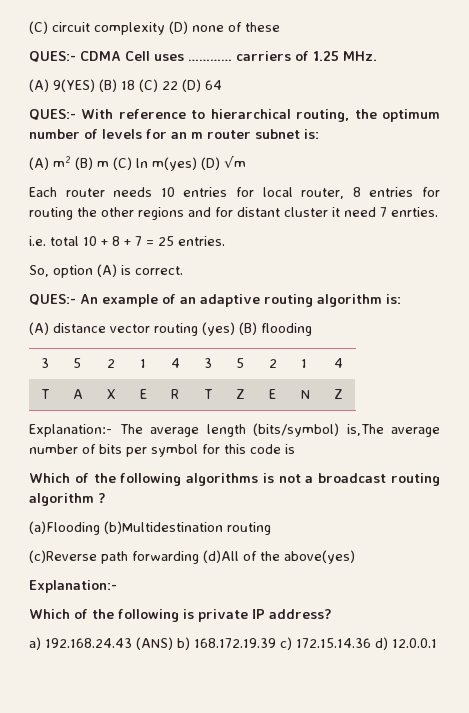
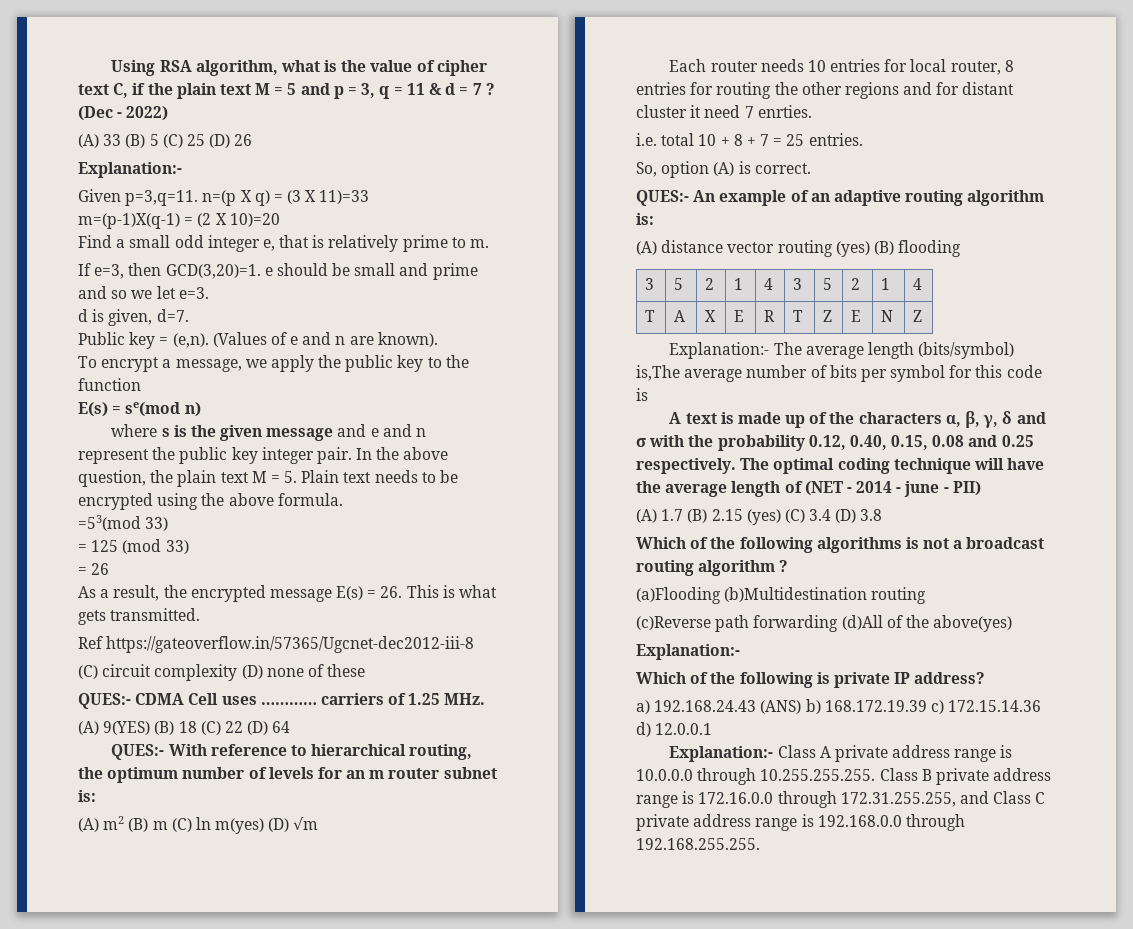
+ Using RSA algorithm, what is the value of cipher text C, if the plain text M = 5 and p = 3, q = 11 & d = 7 ? (Dec - 2022)
+ (A) 33 (B) 5 (C) 25 (D) 26
+ Explanation:-
+ Given p=3,q=11. n=(p X q) = (3 X 11)=33
+ m=(p-1)X(q-1) = (2 X 10)=20
+ Find a small odd integer e, that is relatively prime to m.
+ If e=3, then GCD(3,20)=1. e should be small and prime and so we let e=3.
+ d is given, d=7.
+ Public key = (e,n). (Values of e and n are known).
+ To encrypt a message, we apply the public key to the function
+ E(s) = se(mod n)
+ where s is the given message and e and n represent the public key integer pair. In the above question, the plain text M = 5. Plain text needs to be encrypted using the above formula.
+ =53(mod 33)
+ = 125 (mod 33)
+ = 26
+ As a result, the encrypted message E(s) = 26. This is what gets transmitted.
+ Ref https://gateoverflow.in/57365/Ugcnet-dec2012-iii-8
+ A text is made up of the characters α, β, γ, δ and σ with the probability 0.12, 0.40, 0.15, 0.08 and 0.25 respectively. The optimal coding technique will have the average length of (NET - 2014 - june - PII)
+ (A) 1.7 (B) 2.15 (yes) (C) 3.4 (D) 3.8
+ Explanation:- Class A private address range is 10.0.0.0 through 10.255.255.255. Class B private address range is 172.16.0.0 through 172.31.255.255, and Class C private address range is 192.168.0.0 through 192.168.255.255.

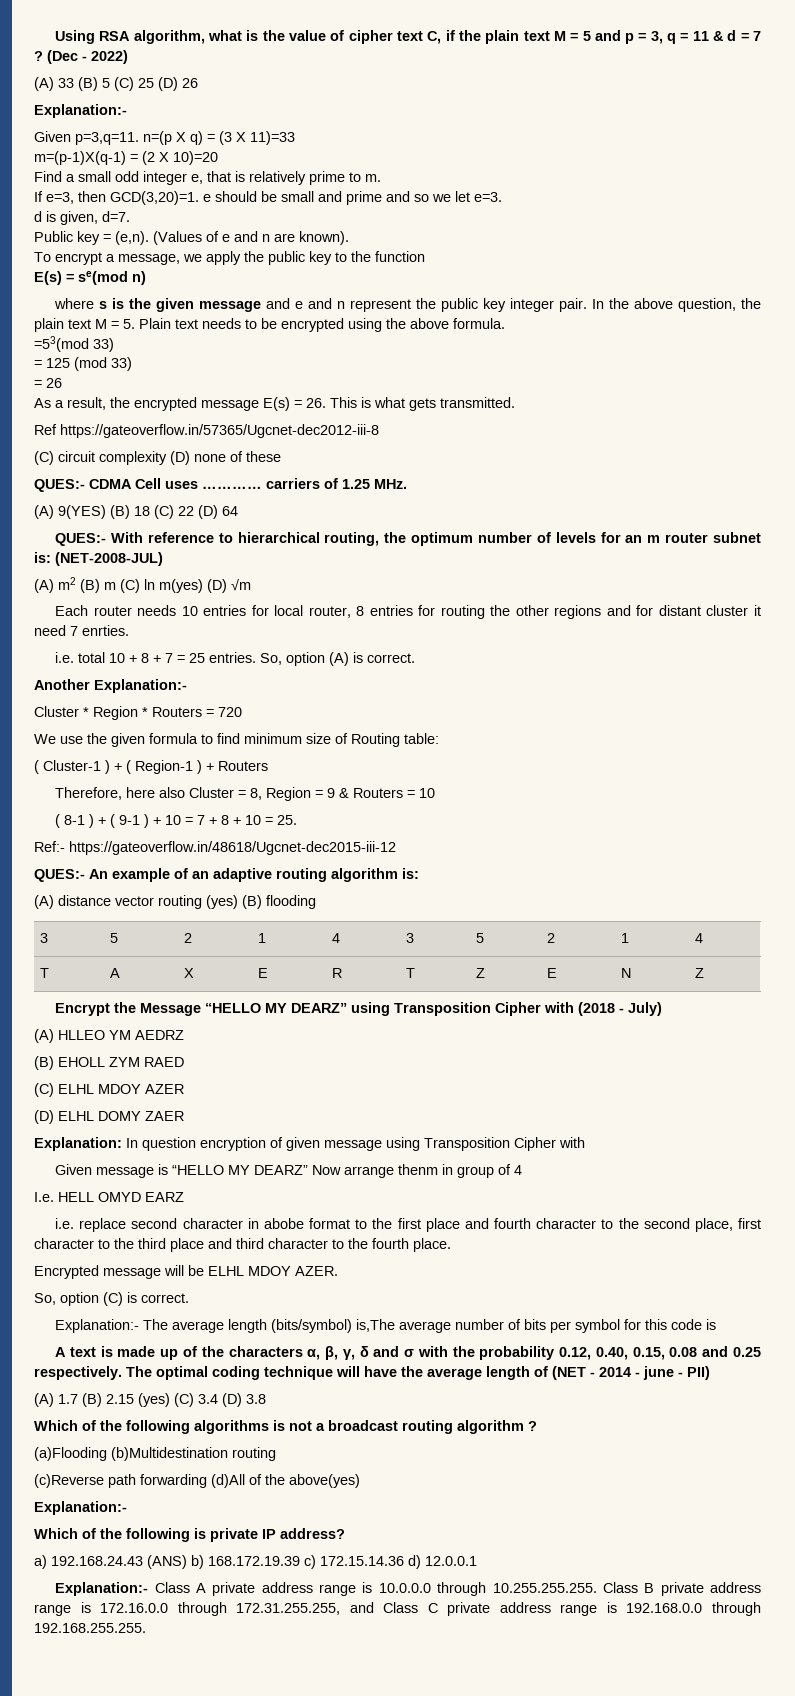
- QUES:- With reference to hierarchical routing, the optimum number of levels for an m router subnet is:
+ QUES:- With reference to hierarchical routing, the optimum number of levels for an m router subnet is: (NET-2008-JUL)
- i.e. total 10 + 8 + 7 = 25 entries.
- So, option (A) is correct.
+ i.e. total 10 + 8 + 7 = 25 entries. So, option (A) is correct.
+ Another Explanation:-
+ Cluster * Region * Routers = 720
+ We use the given formula to find minimum size of Routing table:
+ ( Cluster-1 ) + ( Region-1 ) + Routers
+ Therefore, here also Cluster = 8, Region = 9 & Routers = 10
+ ( 8-1 ) + ( 9-1 ) + 10 = 7 + 8 + 10 = 25.
+ Ref:- https://gateoverflow.in/48618/Ugcnet-dec2015-iii-12
+ Encrypt the Message “HELLO MY DEARZ” using Transposition Cipher with (2018 - July)
+ (A) HLLEO YM AEDRZ
+ (B) EHOLL ZYM RAED
+ (C) ELHL MDOY AZER
+ (D) ELHL DOMY ZAER
+ Explanation: In question encryption of given message using Transposition Cipher with
+ Given message is “HELLO MY DEARZ” Now arrange thenm in group of 4
+ I.e. HELL OMYD EARZ
+ i.e. replace second character in abobe format to the first place and fourth character to the second place, first character to the third place and third character to the fourth place.
+ Encrypted message will be ELHL MDOY AZER.
+ So, option (C) is correct.

